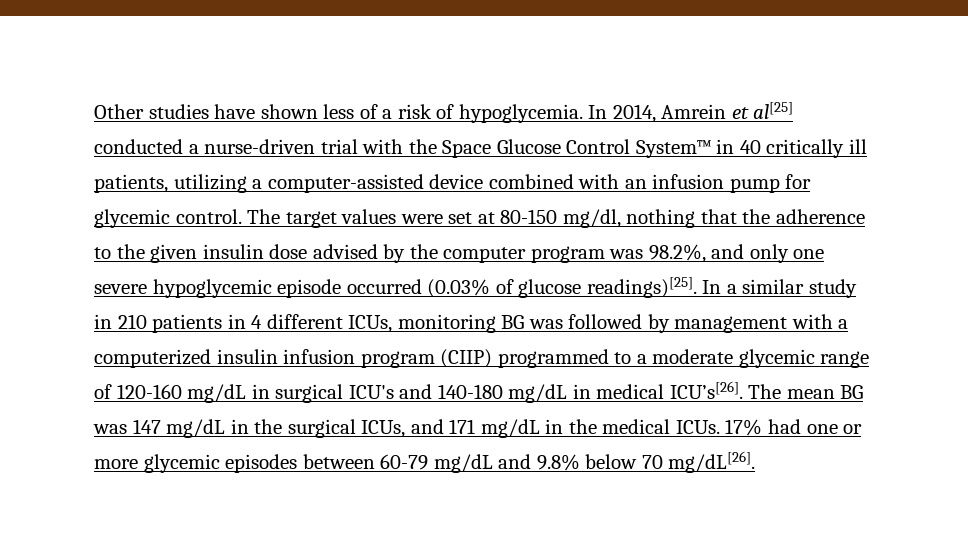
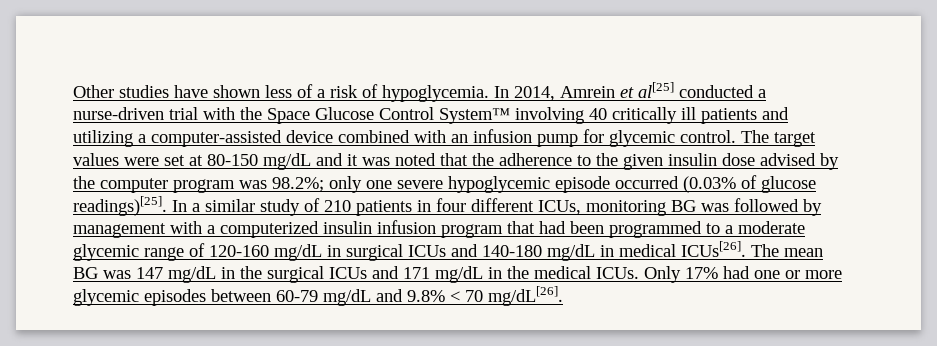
- In 2014, Amrein et al[25] conducted a nurse-driven trial with the Space Glucose Control System™ in 40 critically ill patients, utilizing a computer-assisted device combined with an infusion pump for glycemic control.
+ In 2014, Amrein et al[25] conducted a nurse-driven trial with the Space Glucose Control System™ involving 40 critically ill patients and utilizing a computer-assisted device combined with an infusion pump for glycemic control.
- The target values were set at 80-150 mg/dl, nothing that the adherence to the given insulin dose advised by the computer program was 98.2%, and only one severe hypoglycemic episode occurred (0.03% of glucose readings)[25].
+ The target values were set at 80-150 mg/dL and it was noted that the adherence to the given insulin dose advised by the computer program was 98.2%; only one severe hypoglycemic episode occurred (0.03% of glucose readings)[25].
- In a similar study in 210 patients in 4 different ICUs, monitoring BG was followed by management with a computerized insulin infusion program (CIIP) programmed to a moderate glycemic range of 120-160 mg/dL in surgical ICU's and 140-180 mg/dL in medical ICU’s[26].
+ In a similar study of 210 patients in four different ICUs, monitoring BG was followed by management with a computerized insulin infusion program that had been programmed to a moderate glycemic range of 120-160 mg/dL in surgical ICUs and 140-180 mg/dL in medical ICUs[26].
- The mean BG was 147 mg/dL in the surgical ICUs, and 171 mg/dL in the medical ICUs.
+ The mean BG was 147 mg/dL in the surgical ICUs and 171 mg/dL in the medical ICUs.
- 17% had one or more glycemic episodes between 60-79 mg/dL and 9.8% below 70 mg/dL[26].
+ Only 17% had one or more glycemic episodes between 60-79 mg/dL and 9.8% < 70 mg/dL[26].

